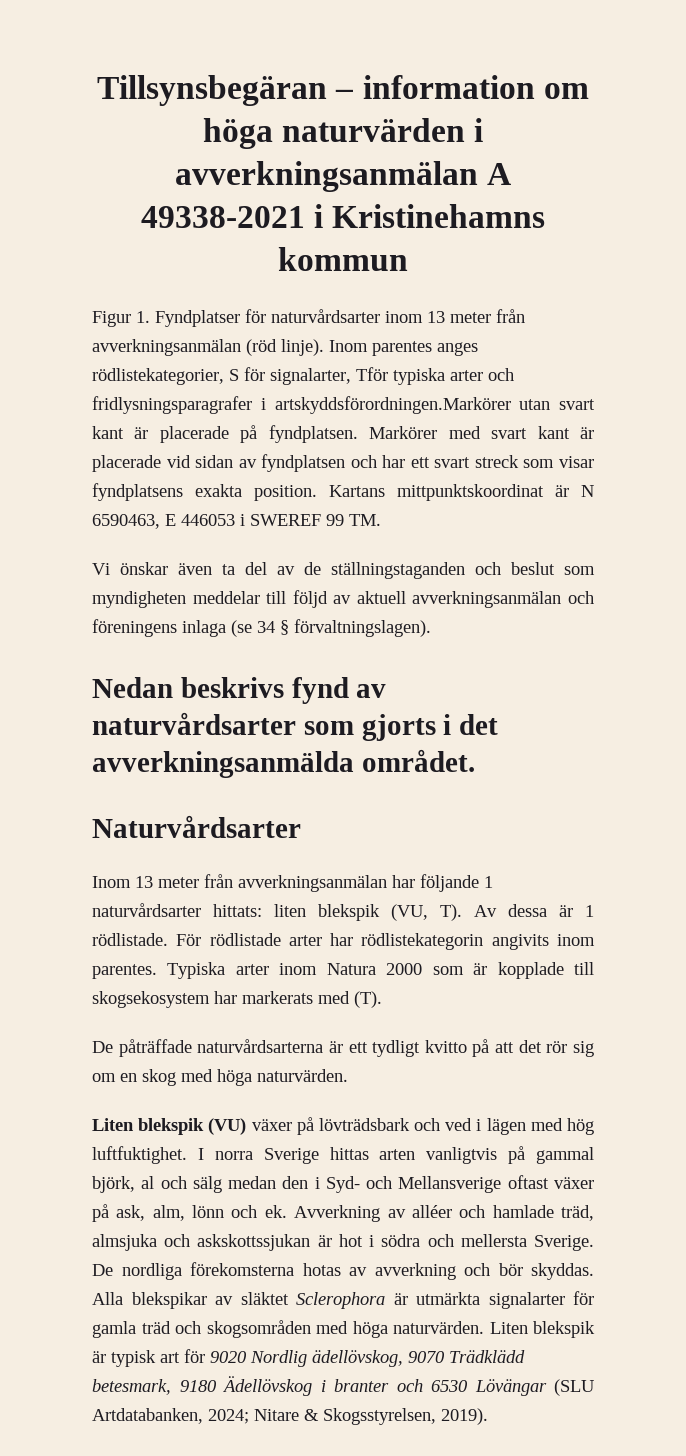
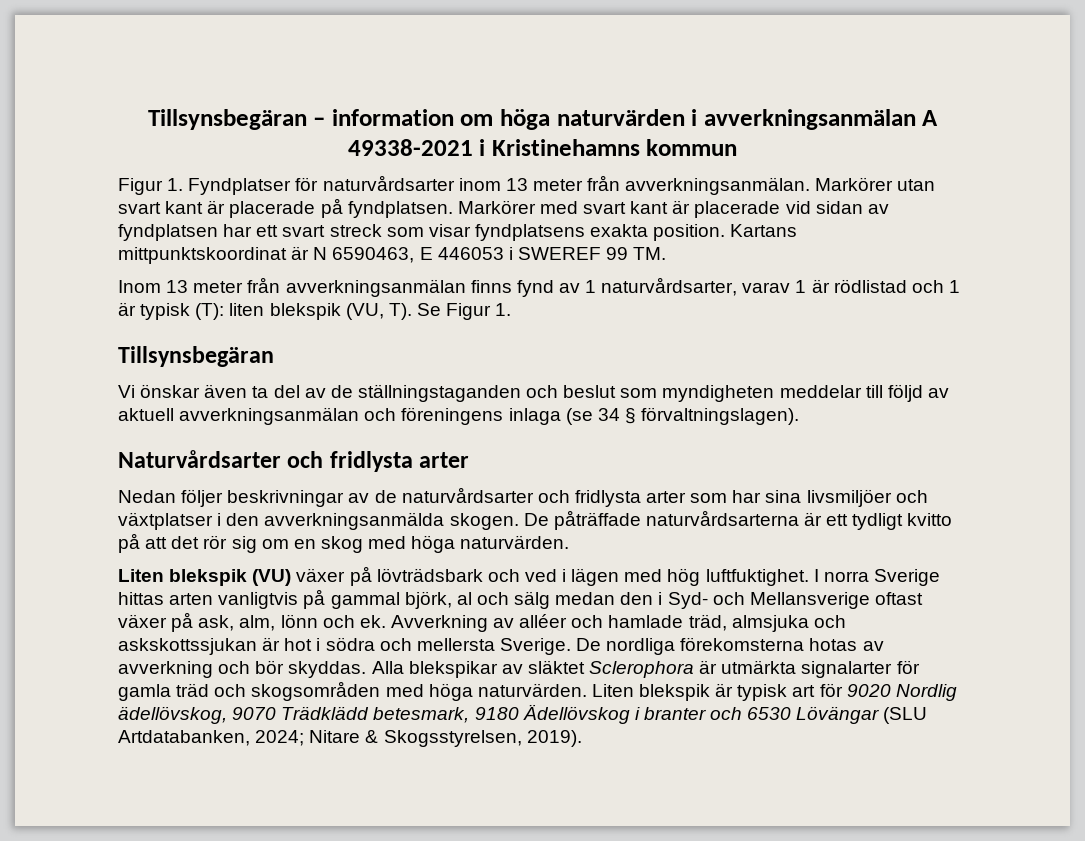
- Figur 1. Fyndplatser för naturvårdsarter inom 13 meter från avverkningsanmälan (röd linje). Inom parentes anges rödlistekategorier, S för signalarter, Tför typiska arter och fridlysningsparagrafer i artskyddsförordningen.Markörer utan svart kant är placerade på fyndplatsen.
+ Figur 1. Fyndplatser för naturvårdsarter inom 13 meter från avverkningsanmälan. Markörer utan svart kant är placerade på fyndplatsen.
- Markörer med svart kant är placerade vid sidan av fyndplatsen och har ett svart streck som visar fyndplatsens exakta position.
+ Markörer med svart kant är placerade vid sidan av fyndplatsen har ett svart streck som visar fyndplatsens exakta position.
+ Inom 13 meter från avverkningsanmälan finns fynd av 1 naturvårdsarter, varav 1 är rödlistad och 1 är typisk (T): liten blekspik (VU, T). Se Figur 1.
+ Tillsynsbegäran
- Nedan beskrivs fynd av naturvårdsarter som gjorts i det avverkningsanmälda området.
- Naturvårdsarter
- Inom 13 meter från avverkningsanmälan har följande 1 naturvårdsarter hittats: liten blekspik (VU, T). Av dessa är 1 rödlistade. För rödlistade arter har rödlistekategorin angivits inom parentes. Typiska arter inom Natura 2000 som är kopplade till skogsekosystem har markerats med (T).
- De påträffade naturvårdsarterna är ett tydligt kvitto på att det rör sig om en skog med höga naturvärden.
+ Naturvårdsarter och fridlysta arter
+ Nedan följer beskrivningar av de naturvårdsarter och fridlysta arter som har sina livsmiljöer och växtplatser i den avverkningsanmälda skogen. De påträffade naturvårdsarterna är ett tydligt kvitto på att det rör sig om en skog med höga naturvärden.

